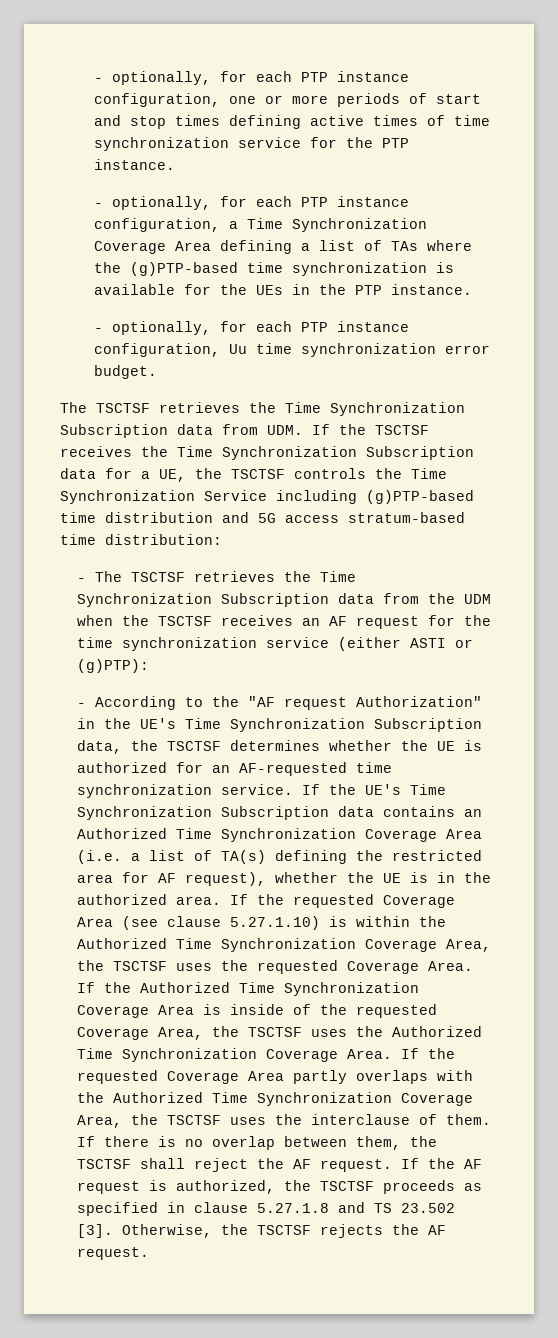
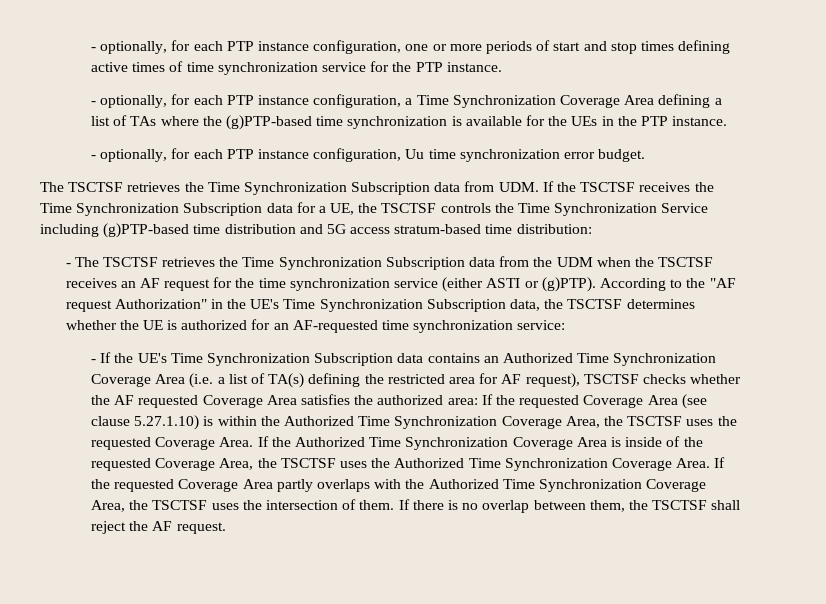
- - The TSCTSF retrieves the Time Synchronization Subscription data from the UDM when the TSCTSF receives an AF request for the time synchronization service (either ASTI or (g)PTP):
- - According to the "AF request Authorization" in the UE's Time Synchronization Subscription data, the TSCTSF determines whether the UE is authorized for an AF-requested time synchronization service. If the UE's Time Synchronization Subscription data contains an Authorized Time Synchronization Coverage Area (i.e. a list of TA(s) defining the restricted area for AF request), whether the UE is in the authorized area.
+ - The TSCTSF retrieves the Time Synchronization Subscription data from the UDM when the TSCTSF receives an AF request for the time synchronization service (either ASTI or (g)PTP). According to the "AF request Authorization" in the UE's Time Synchronization Subscription data, the TSCTSF determines whether the UE is authorized for an AF-requested time synchronization service:
+ - If the UE's Time Synchronization Subscription data contains an Authorized Time Synchronization Coverage Area (i.e. a list of TA(s) defining the restricted area for AF request), TSCTSF checks whether the AF requested Coverage Area satisfies the authorized area:
- If the requested Coverage Area partly overlaps with the Authorized Time Synchronization Coverage Area, the TSCTSF uses the interclause of them.
+ If the requested Coverage Area partly overlaps with the Authorized Time Synchronization Coverage Area, the TSCTSF uses the intersection of them.
- If the AF request is authorized, the TSCTSF proceeds as specified in clause 5.27.1.8 and TS 23.502 [3]. Otherwise, the TSCTSF rejects the AF request.

